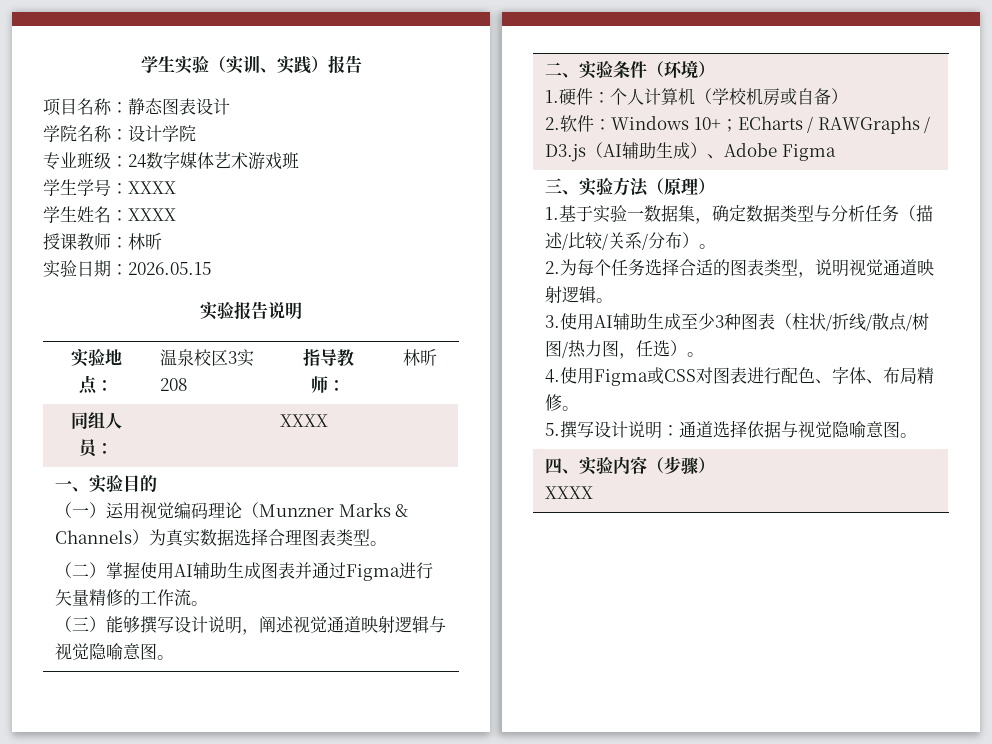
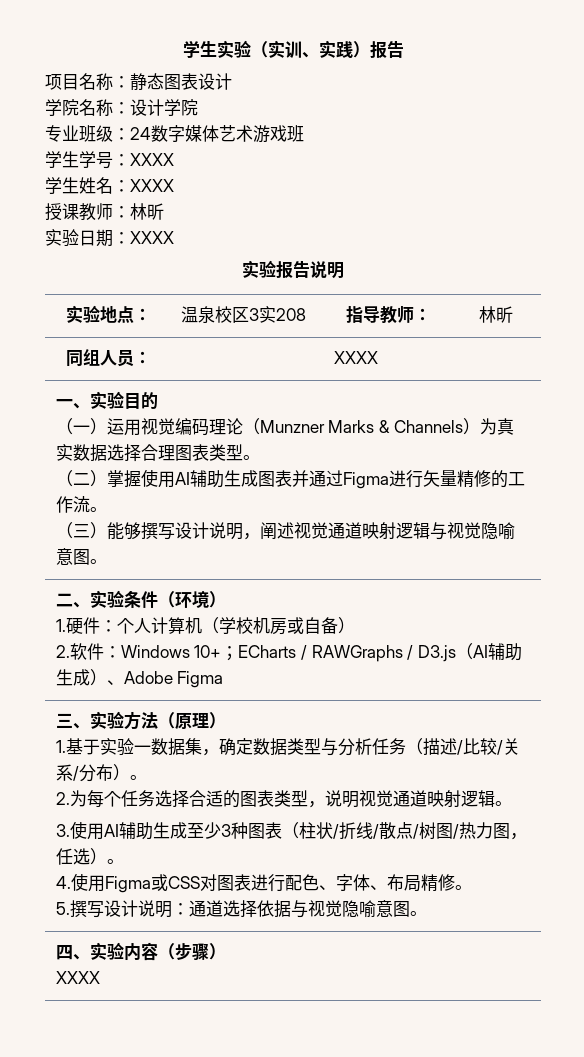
- 实验日期：2026.05.15
+ 实验日期：XXXX

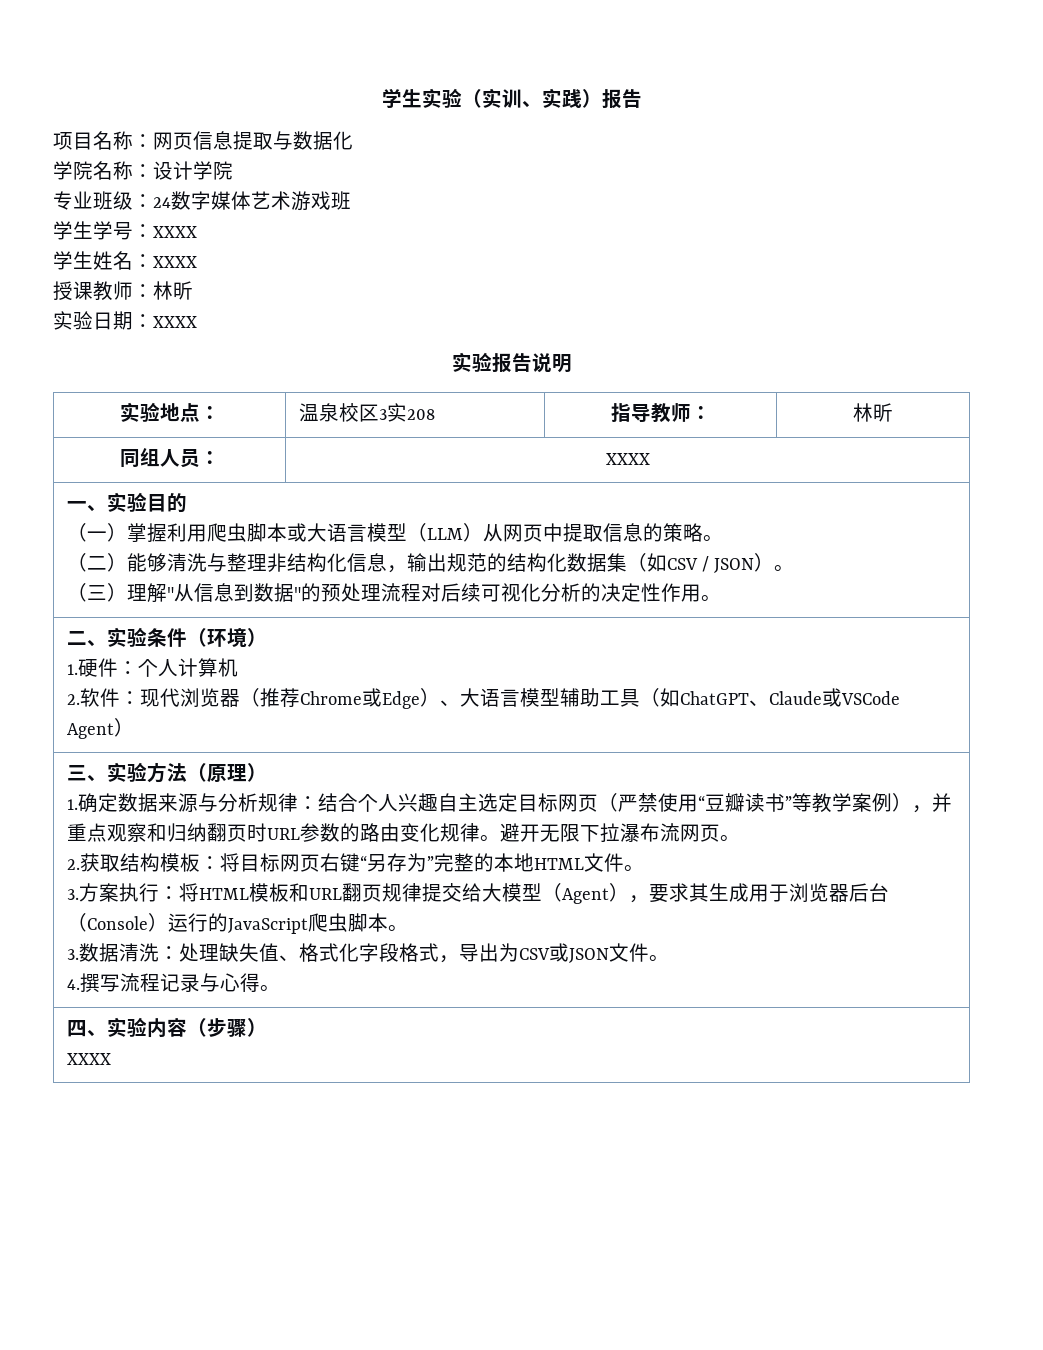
- 项目名称：静态图表设计
+ 项目名称：网页信息提取与数据化
- （一）运用视觉编码理论（Munzner Marks & Channels）为真实数据选择合理图表类型。
- （二）掌握使用AI辅助生成图表并通过Figma进行矢量精修的工作流。
- （三）能够撰写设计说明，阐述视觉通道映射逻辑与视觉隐喻意图。
+ （一）掌握利用爬虫脚本或大语言模型（LLM）从网页中提取信息的策略。
+ （二）能够清洗与整理非结构化信息，输出规范的结构化数据集（如CSV / JSON）。
+ （三）理解"从信息到数据"的预处理流程对后续可视化分析的决定性作用。
  二、实验条件（环境）
- 1.硬件：个人计算机（学校机房或自备）
- 2.软件：Windows 10+；ECharts / RAWGraphs / D3.js（AI辅助生成）、Adobe Figma
+ 1.硬件：个人计算机
+ 2.软件：现代浏览器（推荐Chrome或Edge）、大语言模型辅助工具（如ChatGPT、Claude或VSCode Agent）
- 1.基于实验一数据集，确定数据类型与分析任务（描述/比较/关系/分布）。
- 2.为每个任务选择合适的图表类型，说明视觉通道映射逻辑。
- 3.使用AI辅助生成至少3种图表（柱状/折线/散点/树图/热力图，任选）。
- 4.使用Figma或CSS对图表进行配色、字体、布局精修。
- 5.撰写设计说明：通道选择依据与视觉隐喻意图。
+ 1.确定数据来源与分析规律：结合个人兴趣自主选定目标网页（严禁使用“豆瓣读书”等教学案例），并重点观察和归纳翻页时URL参数的路由变化规律。避开无限下拉瀑布流网页。
+ 2.获取结构模板：将目标网页右键“另存为”完整的本地HTML文件。
+ 3.方案执行：将HTML模板和URL翻页规律提交给大模型（Agent），要求其生成用于浏览器后台（Console）运行的JavaScript爬虫脚本。
+ 3.数据清洗：处理缺失值、格式化字段格式，导出为CSV或JSON文件。
+ 4.撰写流程记录与心得。

